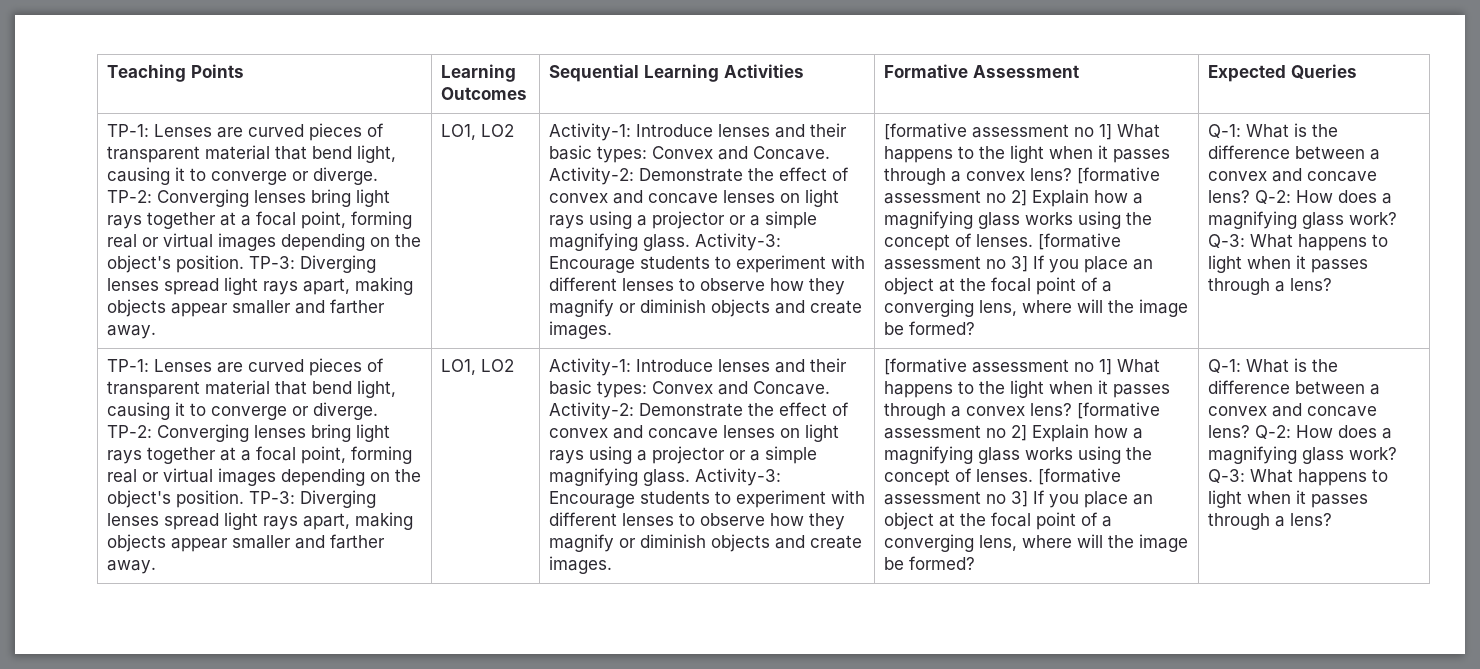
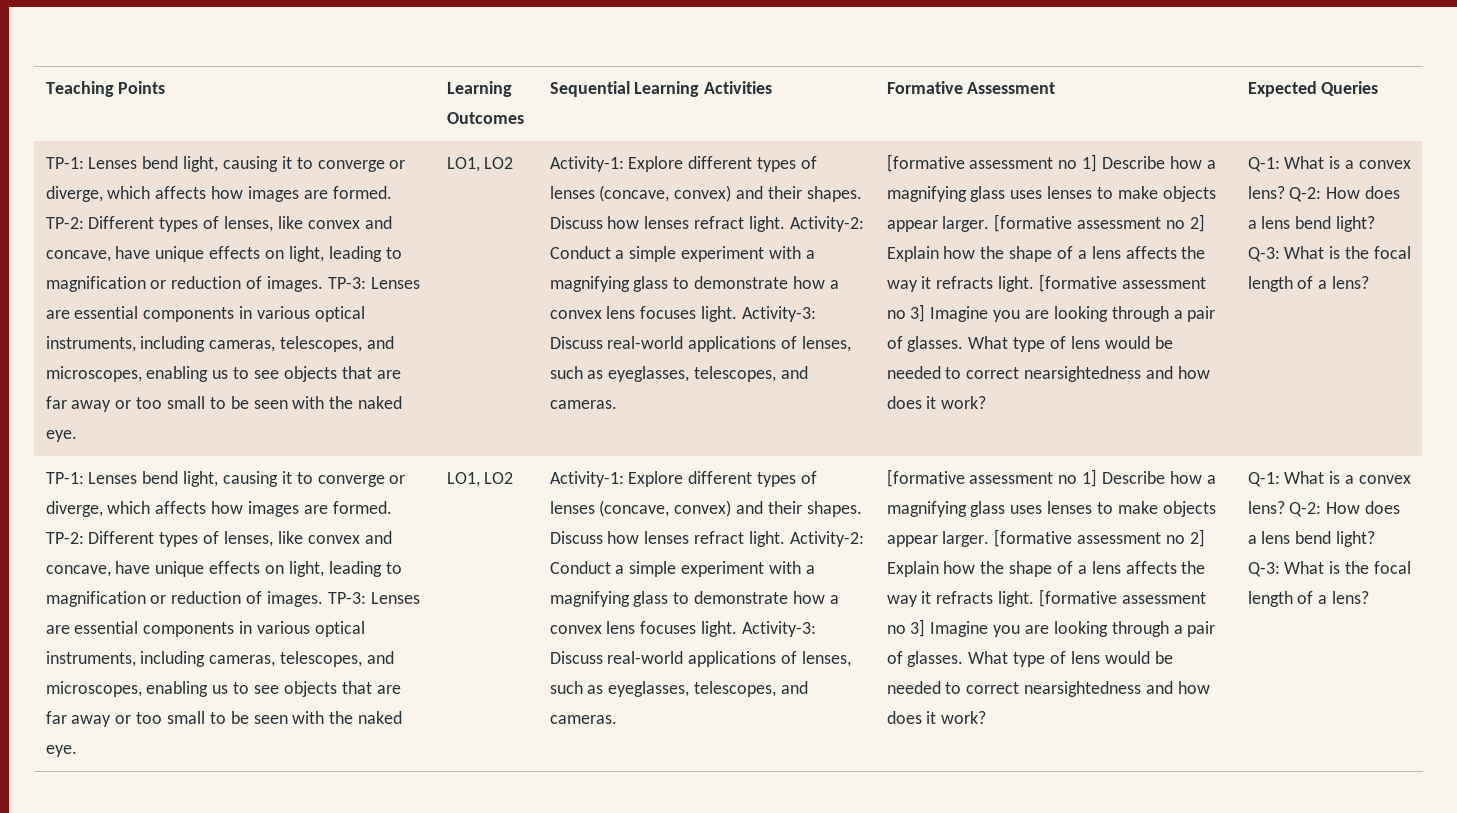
  Teaching Points | Learning Outcomes | Sequential Learning Activities | Formative Assessment | Expected Queries
- TP-1: Lenses are curved pieces of transparent material that bend light, causing it to converge or diverge. TP-2: Converging lenses bring light rays together at a focal point, forming real or virtual images depending on the object's position. TP-3: Diverging lenses spread light rays apart, making objects appear smaller and farther away. | LO1, LO2 | Activity-1: Introduce lenses and their basic types: Convex and Concave. Activity-2: Demonstrate the effect of convex and concave lenses on light rays using a projector or a simple magnifying glass. Activity-3: Encourage students to experiment with different lenses to observe how they magnify or diminish objects and create images. | [formative assessment no 1] What happens to the light when it passes through a convex lens? [formative assessment no 2] Explain how a magnifying glass works using the concept of lenses. [formative assessment no 3] If you place an object at the focal point of a converging lens, where will the image be formed? | Q-1: What is the difference between a convex and concave lens? Q-2: How does a magnifying glass work? Q-3: What happens to light when it passes through a lens?
- TP-1: Lenses are curved pieces of transparent material that bend light, causing it to converge or diverge. TP-2: Converging lenses bring light rays together at a focal point, forming real or virtual images depending on the object's position. TP-3: Diverging lenses spread light rays apart, making objects appear smaller and farther away. | LO1, LO2 | Activity-1: Introduce lenses and their basic types: Convex and Concave. Activity-2: Demonstrate the effect of convex and concave lenses on light rays using a projector or a simple magnifying glass. Activity-3: Encourage students to experiment with different lenses to observe how they magnify or diminish objects and create images. | [formative assessment no 1] What happens to the light when it passes through a convex lens? [formative assessment no 2] Explain how a magnifying glass works using the concept of lenses. [formative assessment no 3] If you place an object at the focal point of a converging lens, where will the image be formed? | Q-1: What is the difference between a convex and concave lens? Q-2: How does a magnifying glass work? Q-3: What happens to light when it passes through a lens?
+ TP-1: Lenses bend light, causing it to converge or diverge, which affects how images are formed. TP-2: Different types of lenses, like convex and concave, have unique effects on light, leading to magnification or reduction of images. TP-3: Lenses are essential components in various optical instruments, including cameras, telescopes, and microscopes, enabling us to see objects that are far away or too small to be seen with the naked eye. | LO1, LO2 | Activity-1: Explore different types of lenses (concave, convex) and their shapes. Discuss how lenses refract light. Activity-2: Conduct a simple experiment with a magnifying glass to demonstrate how a convex lens focuses light. Activity-3: Discuss real-world applications of lenses, such as eyeglasses, telescopes, and cameras. | [formative assessment no 1] Describe how a magnifying glass uses lenses to make objects appear larger. [formative assessment no 2] Explain how the shape of a lens affects the way it refracts light. [formative assessment no 3] Imagine you are looking through a pair of glasses. What type of lens would be needed to correct nearsightedness and how does it work? | Q-1: What is a convex lens? Q-2: How does a lens bend light? Q-3: What is the focal length of a lens?
+ TP-1: Lenses bend light, causing it to converge or diverge, which affects how images are formed. TP-2: Different types of lenses, like convex and concave, have unique effects on light, leading to magnification or reduction of images. TP-3: Lenses are essential components in various optical instruments, including cameras, telescopes, and microscopes, enabling us to see objects that are far away or too small to be seen with the naked eye. | LO1, LO2 | Activity-1: Explore different types of lenses (concave, convex) and their shapes. Discuss how lenses refract light. Activity-2: Conduct a simple experiment with a magnifying glass to demonstrate how a convex lens focuses light. Activity-3: Discuss real-world applications of lenses, such as eyeglasses, telescopes, and cameras. | [formative assessment no 1] Describe how a magnifying glass uses lenses to make objects appear larger. [formative assessment no 2] Explain how the shape of a lens affects the way it refracts light. [formative assessment no 3] Imagine you are looking through a pair of glasses. What type of lens would be needed to correct nearsightedness and how does it work? | Q-1: What is a convex lens? Q-2: How does a lens bend light? Q-3: What is the focal length of a lens?

